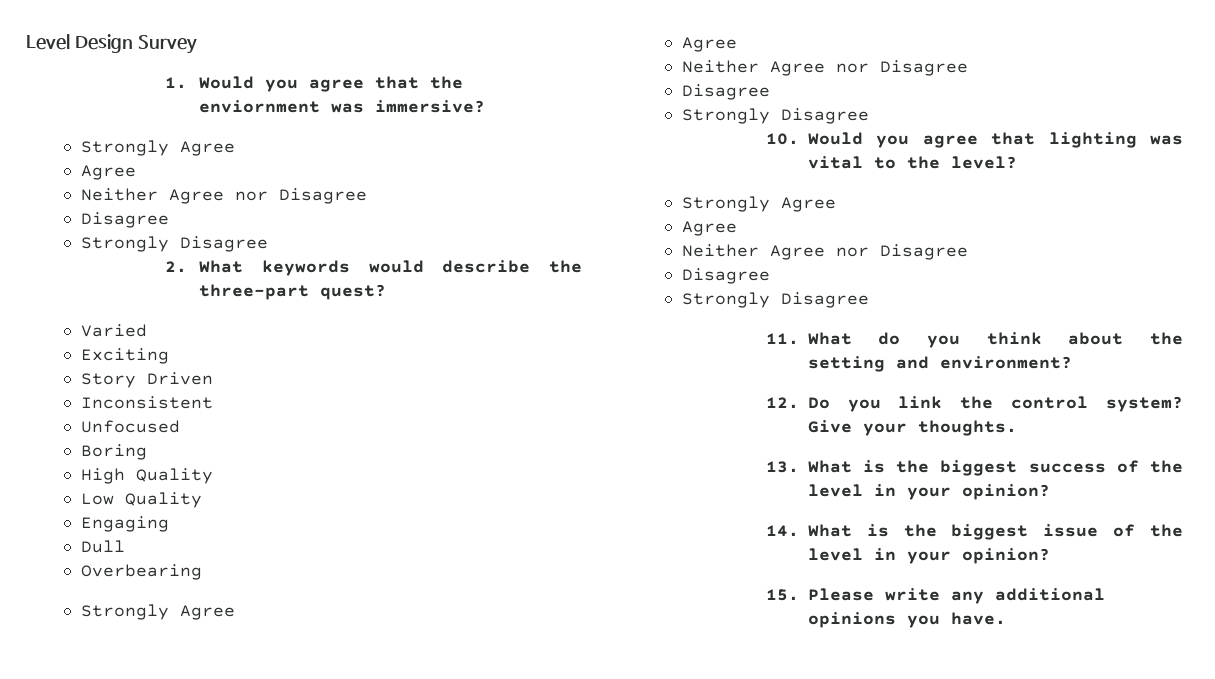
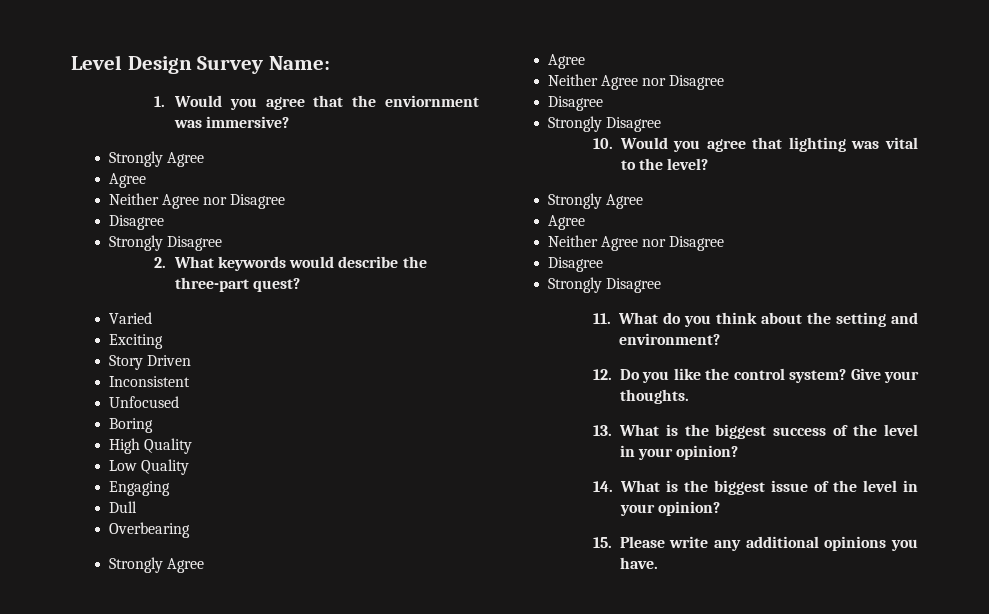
- Level Design Survey
+ Level Design Survey Name:
- 12. Do you link the control system?
+ 12. Do you like the control system?

